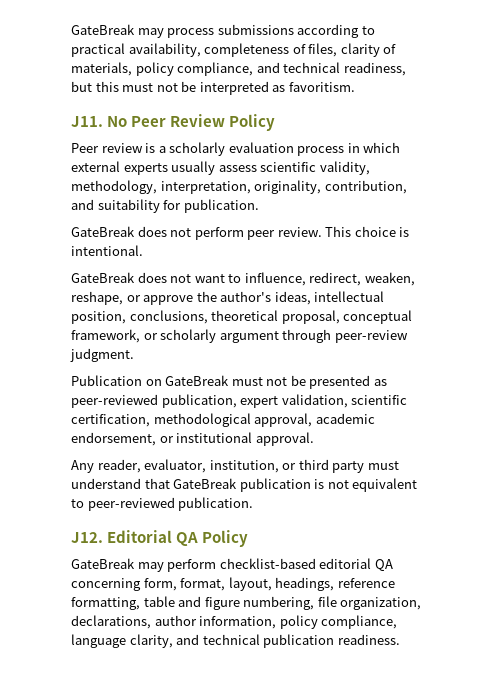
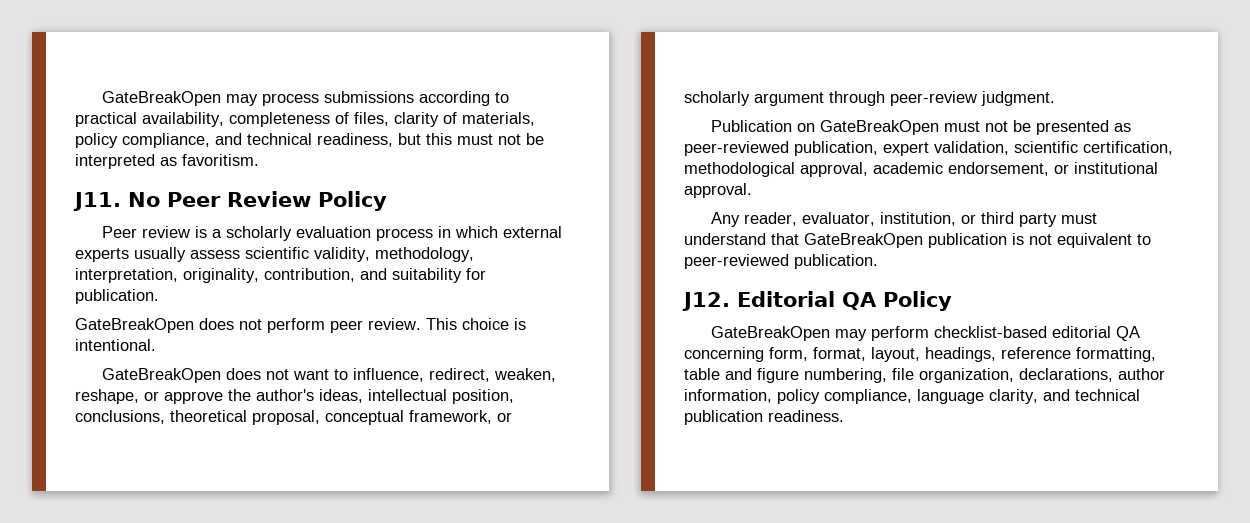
- GateBreak may process submissions according to practical availability, completeness of files, clarity of materials, policy compliance, and technical readiness, but this must not be interpreted as favoritism.
+ GateBreakOpen may process submissions according to practical availability, completeness of files, clarity of materials, policy compliance, and technical readiness, but this must not be interpreted as favoritism.
- GateBreak does not perform peer review.
+ GateBreakOpen does not perform peer review.
- GateBreak does not want to influence, redirect, weaken, reshape, or approve the author's ideas, intellectual position, conclusions, theoretical proposal, conceptual framework, or scholarly argument through peer-review judgment.
+ GateBreakOpen does not want to influence, redirect, weaken, reshape, or approve the author's ideas, intellectual position, conclusions, theoretical proposal, conceptual framework, or scholarly argument through peer-review judgment.
- Publication on GateBreak must not be presented as peer-reviewed publication, expert validation, scientific certification, methodological approval, academic endorsement, or institutional approval.
+ Publication on GateBreakOpen must not be presented as peer-reviewed publication, expert validation, scientific certification, methodological approval, academic endorsement, or institutional approval.
- Any reader, evaluator, institution, or third party must understand that GateBreak publication is not equivalent to peer-reviewed publication.
+ Any reader, evaluator, institution, or third party must understand that GateBreakOpen publication is not equivalent to peer-reviewed publication.
- GateBreak may perform checklist-based editorial QA concerning form, format, layout, headings, reference formatting, table and figure numbering, file organization, declarations, author information, policy compliance, language clarity, and technical publication readiness.
+ GateBreakOpen may perform checklist-based editorial QA concerning form, format, layout, headings, reference formatting, table and figure numbering, file organization, declarations, author information, policy compliance, language clarity, and technical publication readiness.

